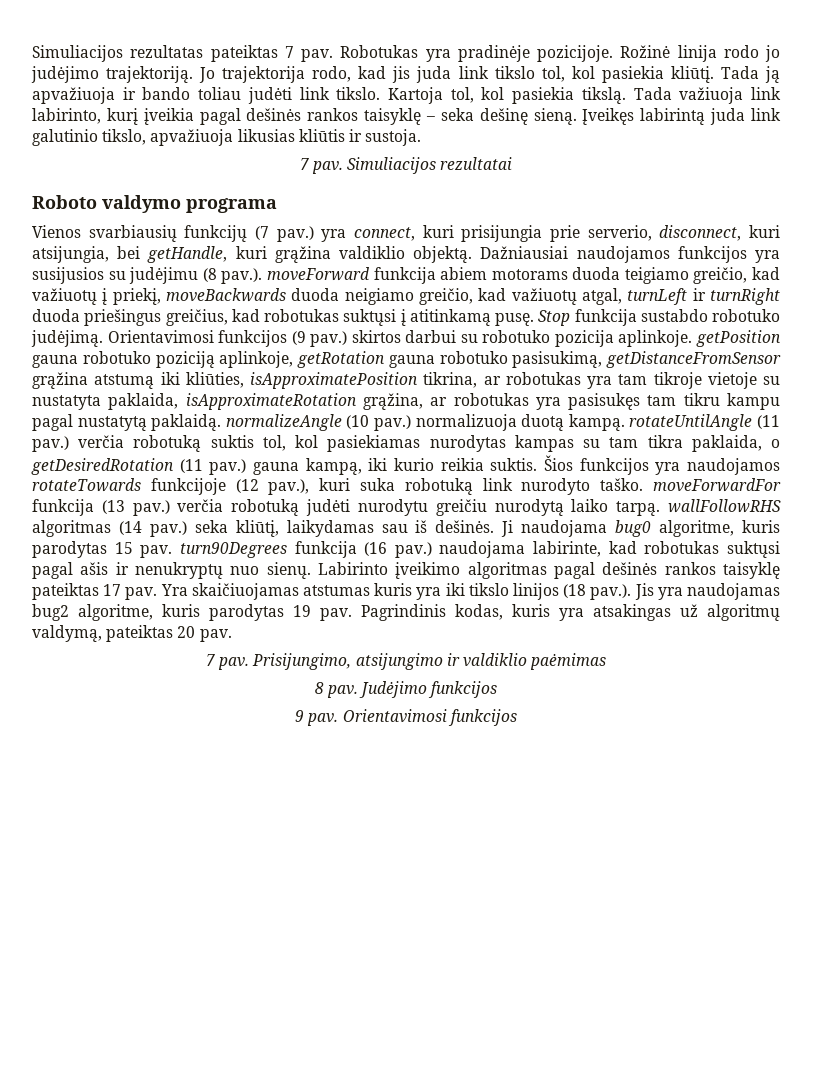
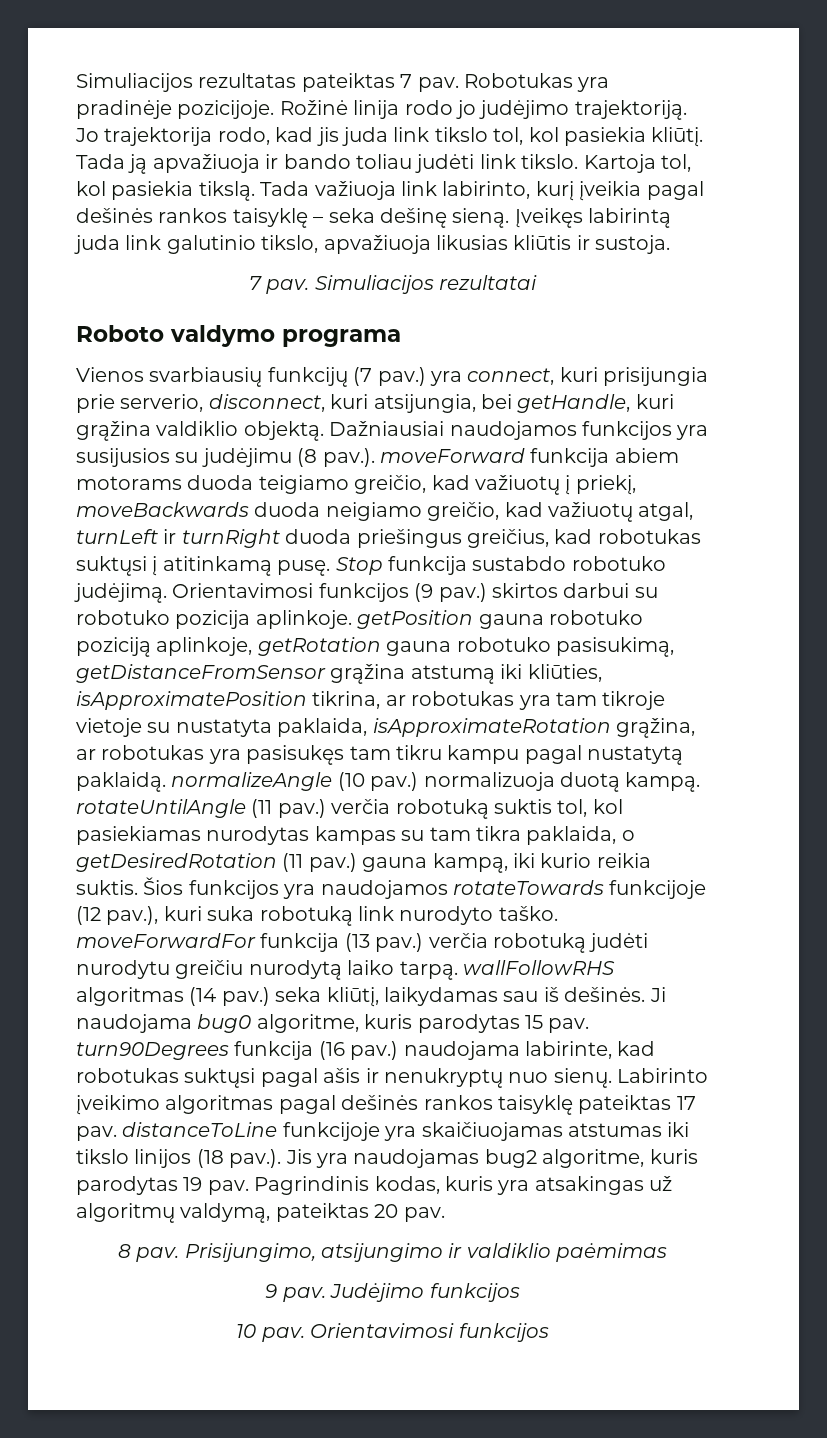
- Labirinto įveikimo algoritmas pagal dešinės rankos taisyklę pateiktas 17 pav. Yra skaičiuojamas atstumas kuris yra iki tikslo linijos (18 pav.). Jis yra naudojamas bug2 algoritme, kuris parodytas 19 pav.
+ Labirinto įveikimo algoritmas pagal dešinės rankos taisyklę pateiktas 17 pav. distanceToLine funkcijoje yra skaičiuojamas atstumas iki tikslo linijos (18 pav.). Jis yra naudojamas bug2 algoritme, kuris parodytas 19 pav.
  Pagrindinis kodas, kuris yra atsakingas už algoritmų valdymą, pateiktas 20 pav.
- 7 pav.
+ 8 pav.
- 8 pav.
+ 9 pav.
- 9 pav.
+ 10 pav.

